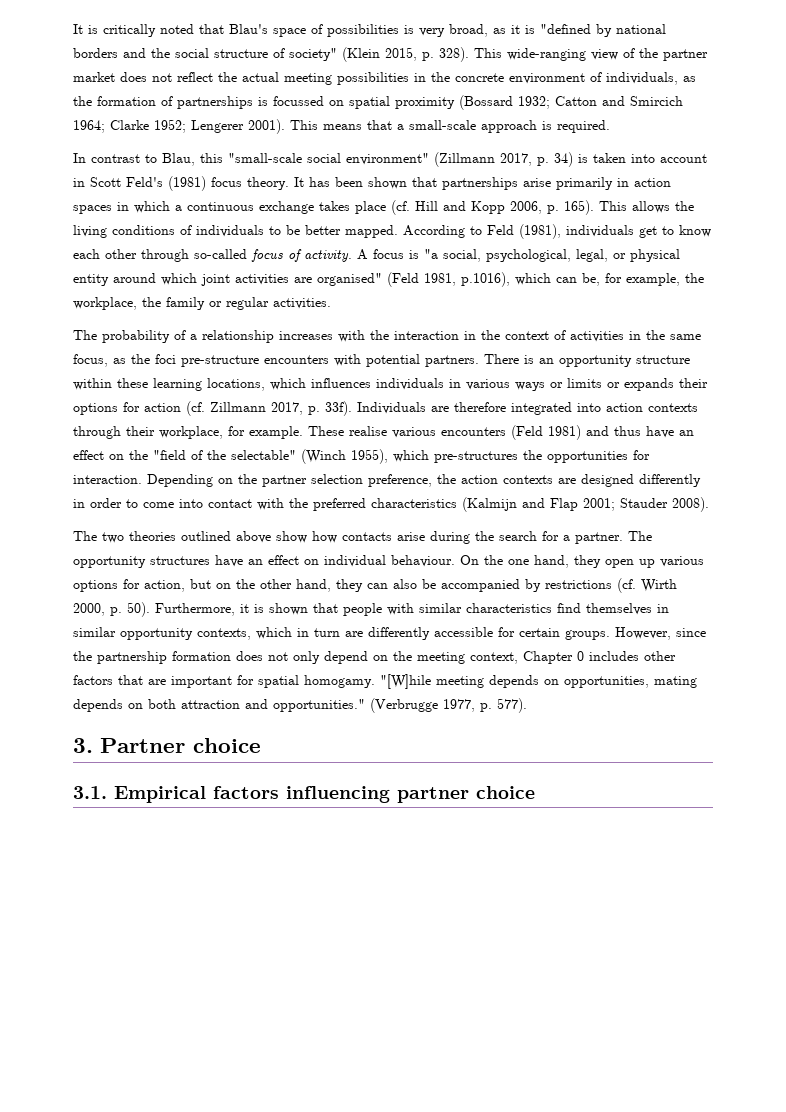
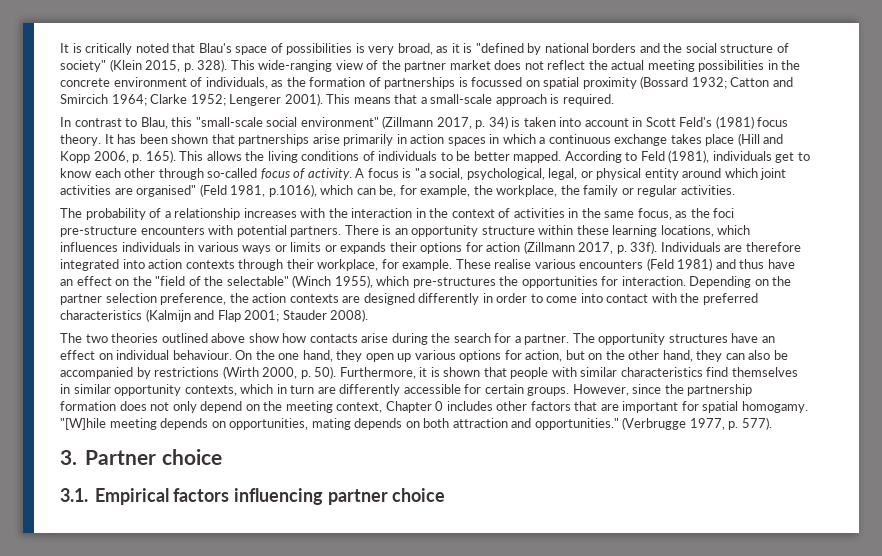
- It has been shown that partnerships arise primarily in action spaces in which a continuous exchange takes place (cf. Hill and Kopp 2006, p. 165).
+ It has been shown that partnerships arise primarily in action spaces in which a continuous exchange takes place (Hill and Kopp 2006, p. 165).
- There is an opportunity structure within these learning locations, which influences individuals in various ways or limits or expands their options for action (cf. Zillmann 2017, p. 33f).
+ There is an opportunity structure within these learning locations, which influences individuals in various ways or limits or expands their options for action (Zillmann 2017, p. 33f).
- On the one hand, they open up various options for action, but on the other hand, they can also be accompanied by restrictions (cf. Wirth 2000, p. 50).
+ On the one hand, they open up various options for action, but on the other hand, they can also be accompanied by restrictions (Wirth 2000, p. 50).

